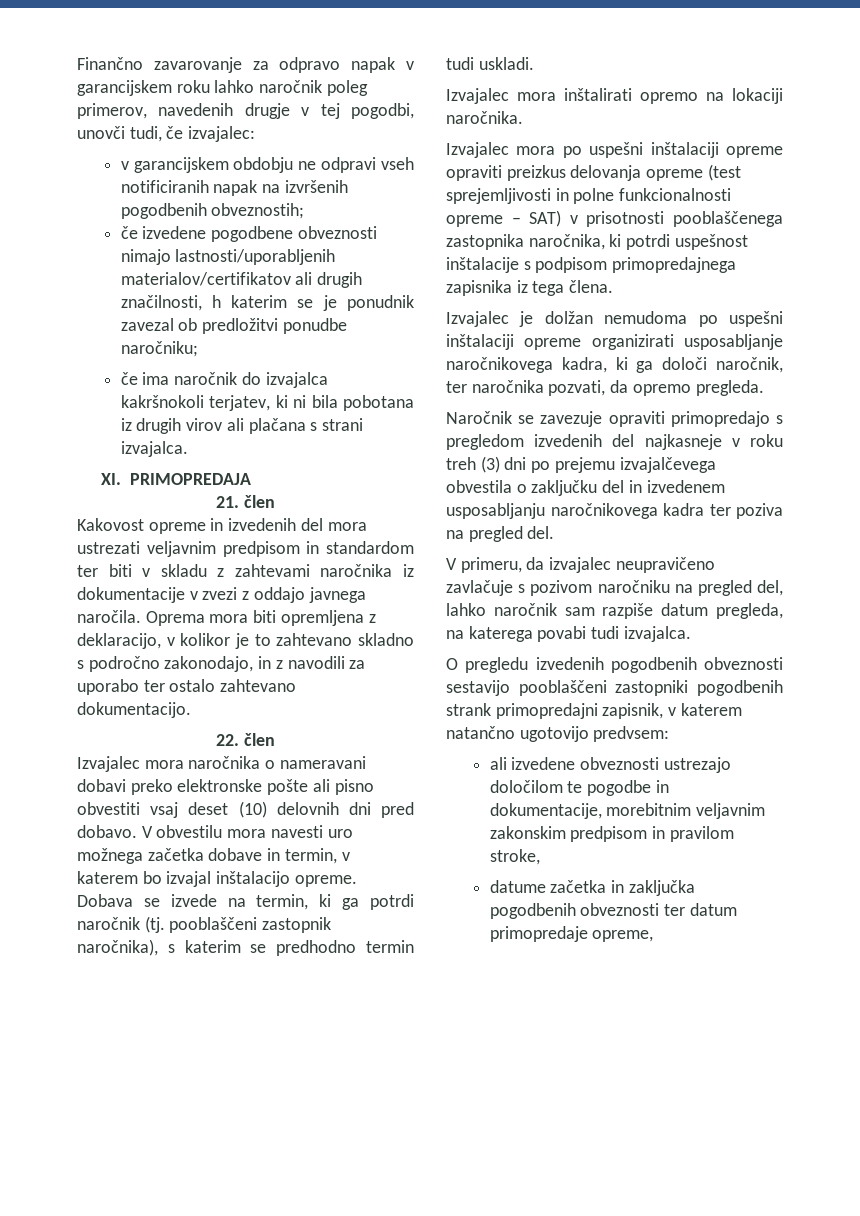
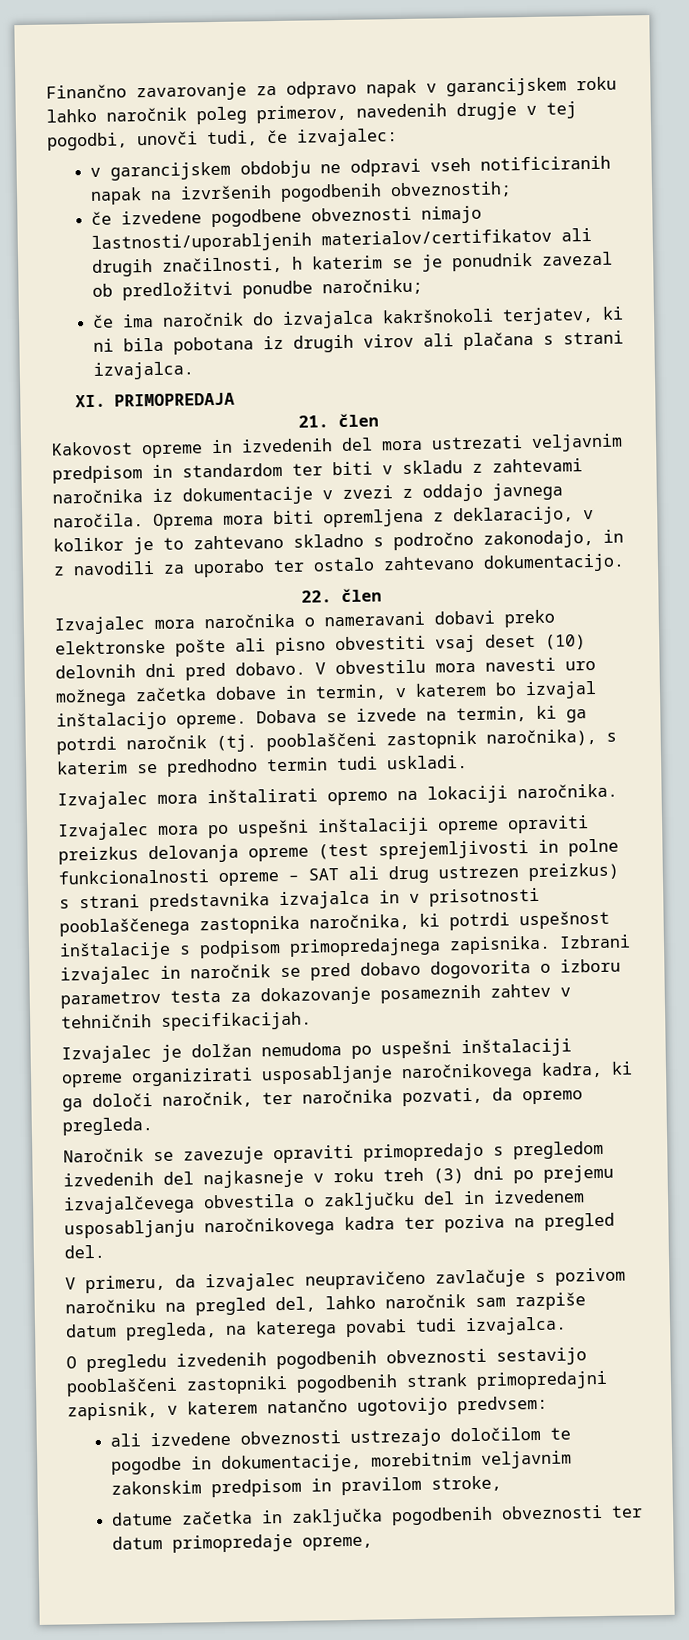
- Izvajalec mora po uspešni inštalaciji opreme opraviti preizkus delovanja opreme (test sprejemljivosti in polne funkcionalnosti opreme – SAT) v prisotnosti pooblaščenega zastopnika naročnika, ki potrdi uspešnost inštalacije s podpisom primopredajnega zapisnika iz tega člena.
+ Izvajalec mora po uspešni inštalaciji opreme opraviti preizkus delovanja opreme (test sprejemljivosti in polne funkcionalnosti opreme – SAT ali drug ustrezen preizkus) s strani predstavnika izvajalca in v prisotnosti pooblaščenega zastopnika naročnika, ki potrdi uspešnost inštalacije s podpisom primopredajnega zapisnika. Izbrani izvajalec in naročnik se pred dobavo dogovorita o izboru parametrov testa za dokazovanje posameznih zahtev v tehničnih specifikacijah.

